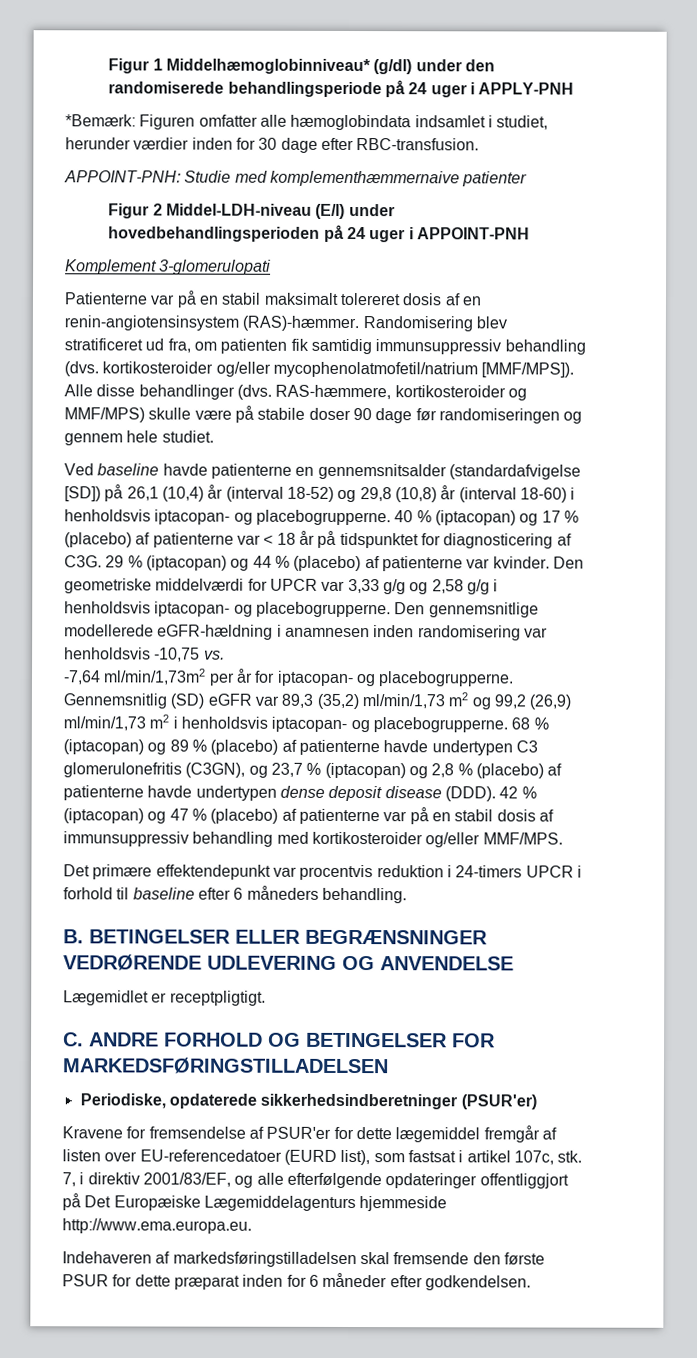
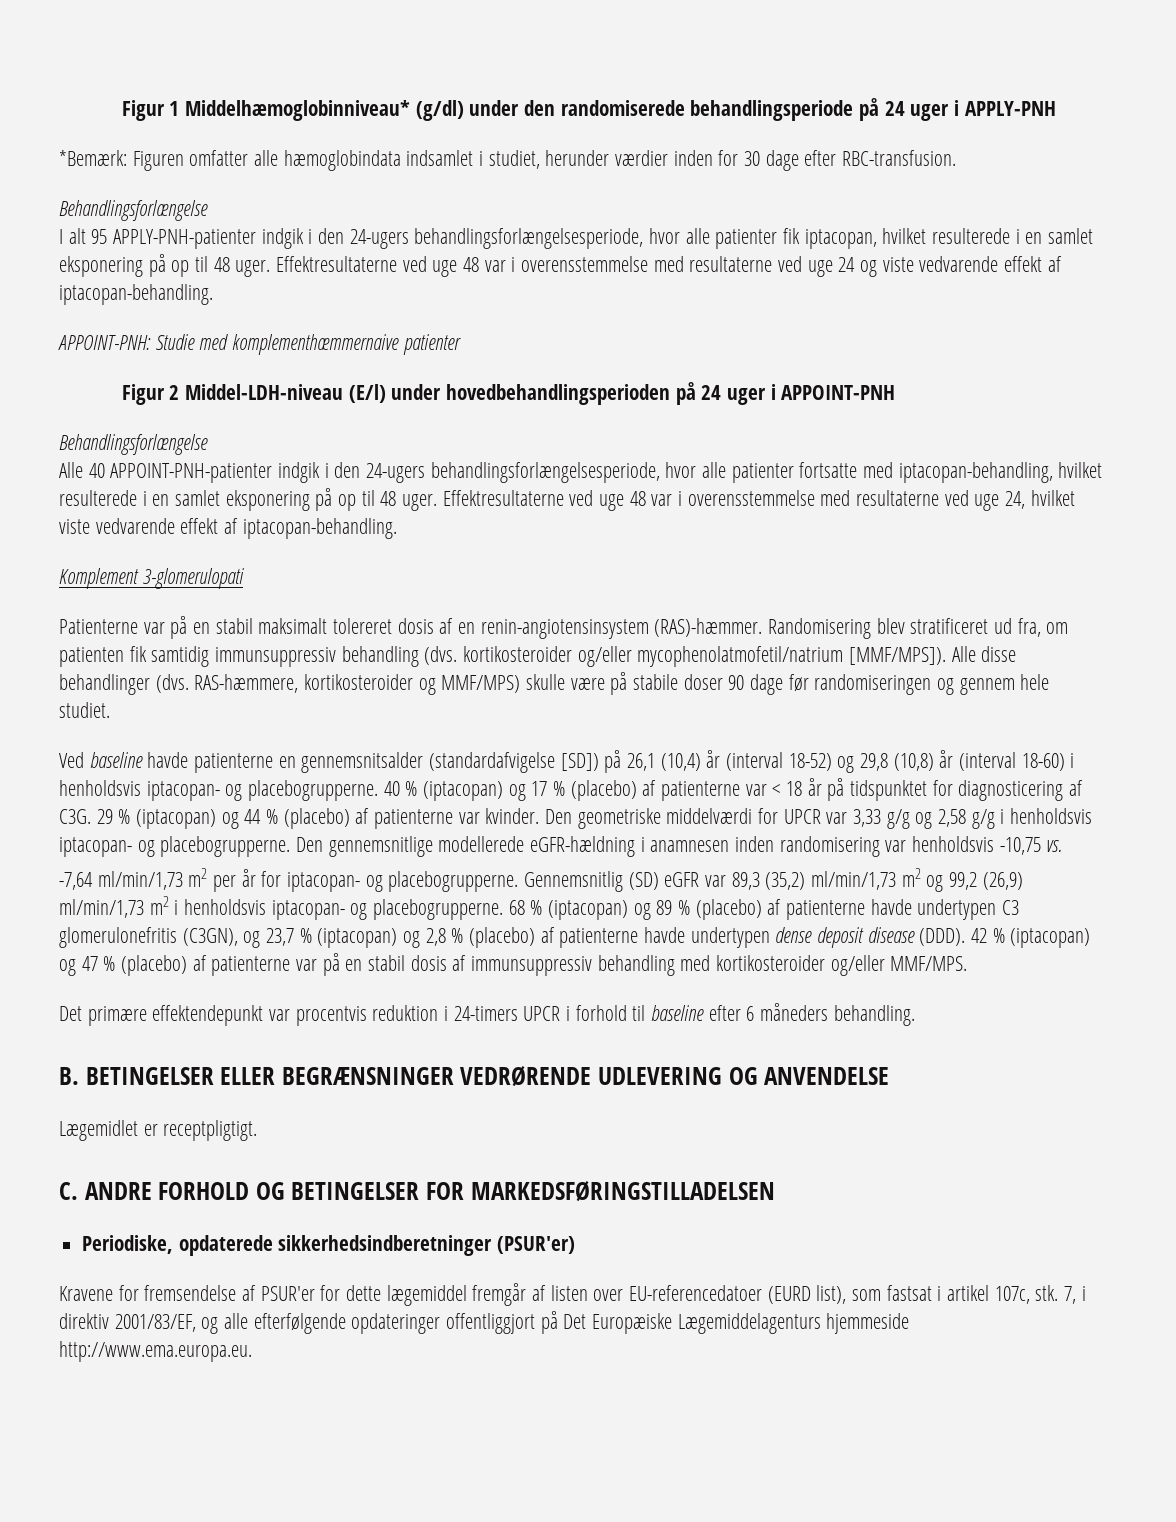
  *Bemærk: Figuren omfatter alle hæmoglobindata indsamlet i studiet, herunder værdier inden for 30 dage efter RBC-transfusion.
+ Behandlingsforlængelse
+ I alt 95 APPLY-PNH-patienter indgik i den 24-ugers behandlingsforlængelsesperiode, hvor alle patienter fik iptacopan, hvilket resulterede i en samlet eksponering på op til 48 uger. Effektresultaterne ved uge 48 var i overensstemmelse med resultaterne ved uge 24 og viste vedvarende effekt af iptacopan-behandling.
  Figur 2 Middel-LDH-niveau (E/l) under hovedbehandlingsperioden på 24 uger i APPOINT-PNH
+ Behandlingsforlængelse
+ Alle 40 APPOINT-PNH-patienter indgik i den 24-ugers behandlingsforlængelsesperiode, hvor alle patienter fortsatte med iptacopan-behandling, hvilket resulterede i en samlet eksponering på op til 48 uger. Effektresultaterne ved uge 48 var i overensstemmelse med resultaterne ved uge 24, hvilket viste vedvarende effekt af iptacopan-behandling.
- -7,64 ml/min/1,73m2 per år for iptacopan- og placebogrupperne.
+ -7,64 ml/min/1,73 m2 per år for iptacopan- og placebogrupperne.
- Indehaveren af markedsføringstilladelsen skal fremsende den første PSUR for dette præparat inden for 6 måneder efter godkendelsen.

